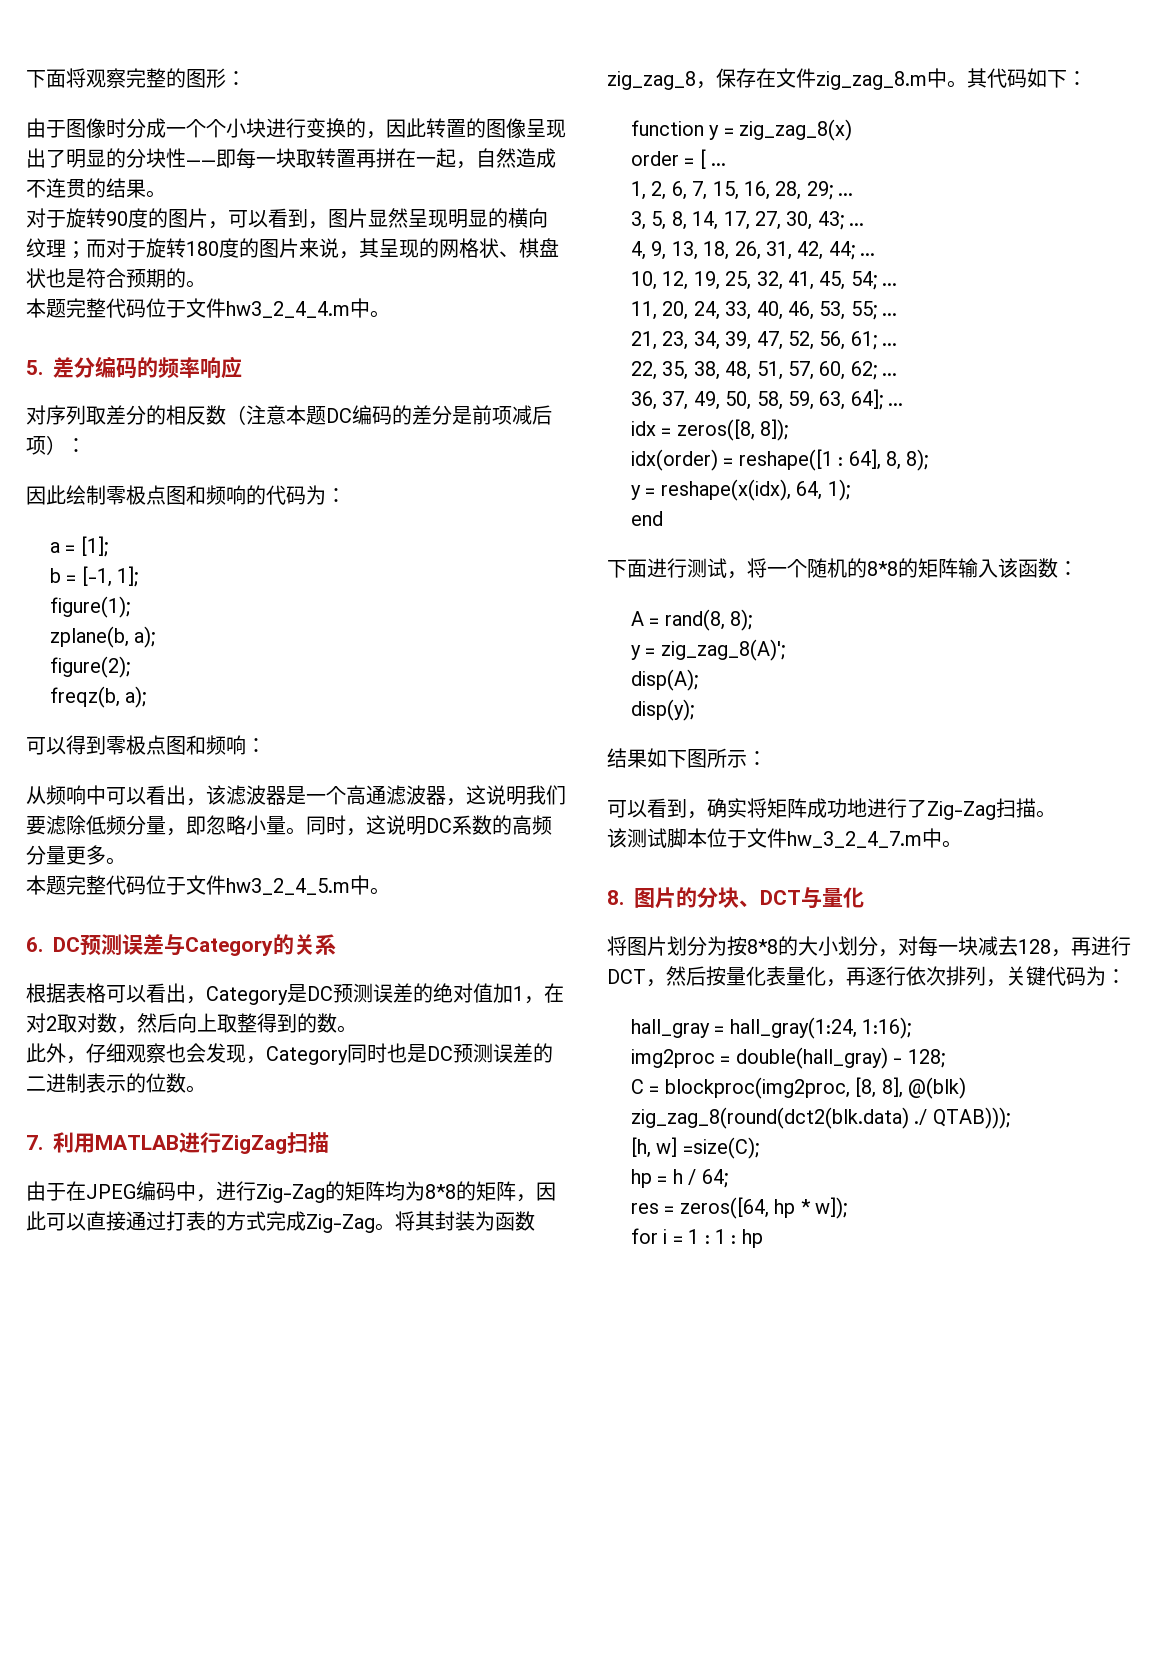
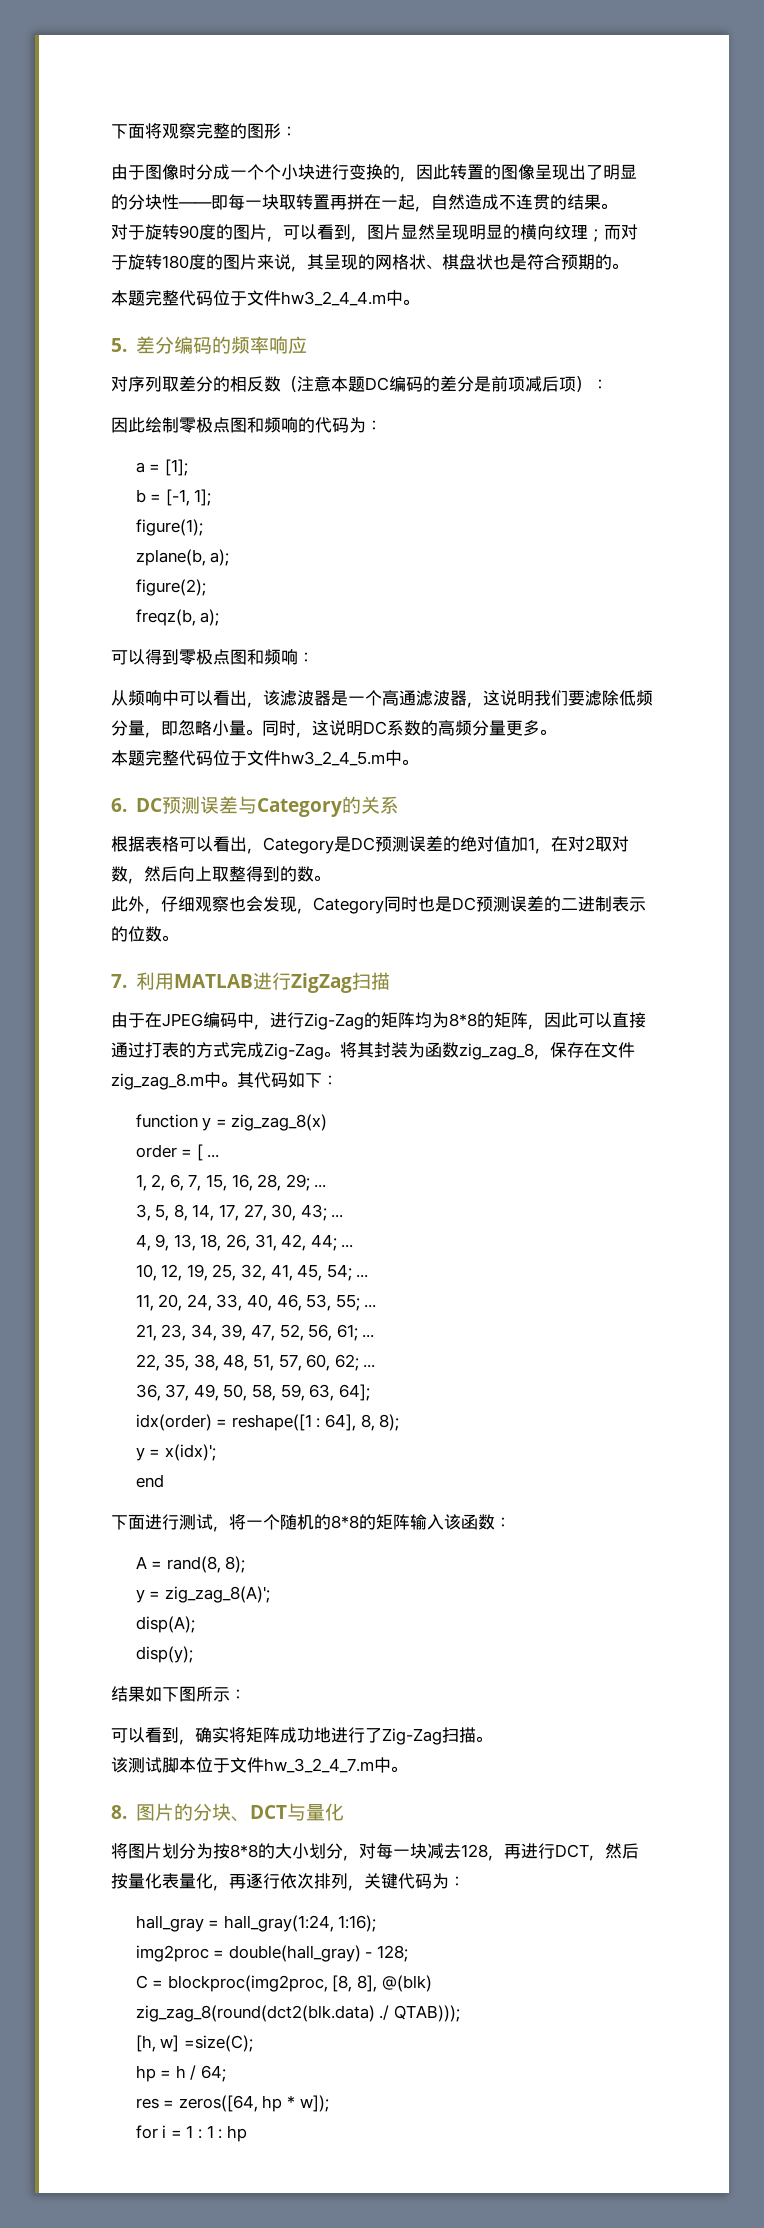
- 36, 37, 49, 50, 58, 59, 63, 64]; ...
- idx = zeros([8, 8]);
+ 36, 37, 49, 50, 58, 59, 63, 64];
- y = reshape(x(idx), 64, 1);
+ y = x(idx)';

